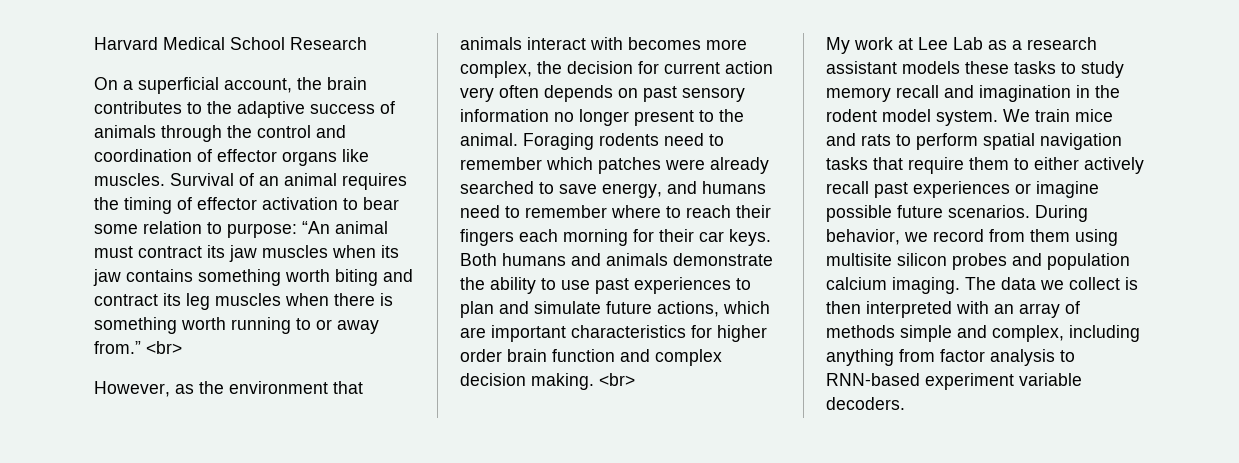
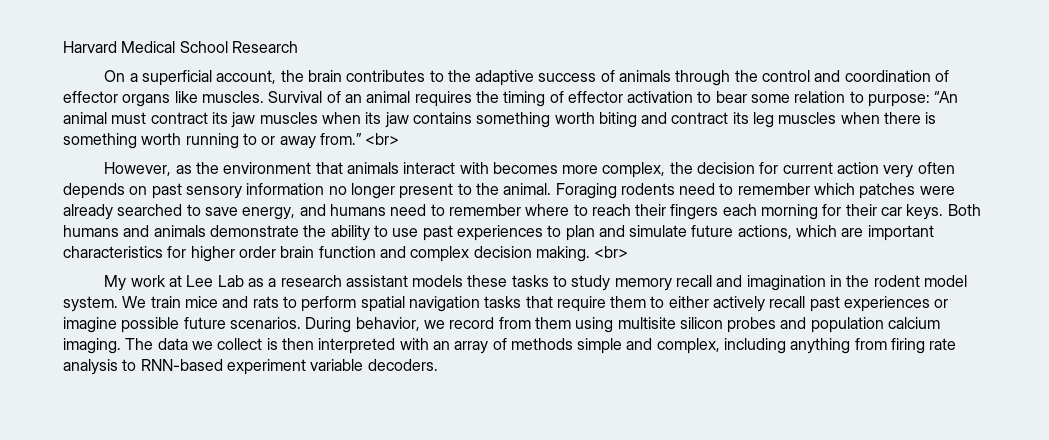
- The data we collect is then interpreted with an array of methods simple and complex, including anything from factor analysis to RNN-based experiment variable decoders.
+ The data we collect is then interpreted with an array of methods simple and complex, including anything from firing rate analysis to RNN-based experiment variable decoders.

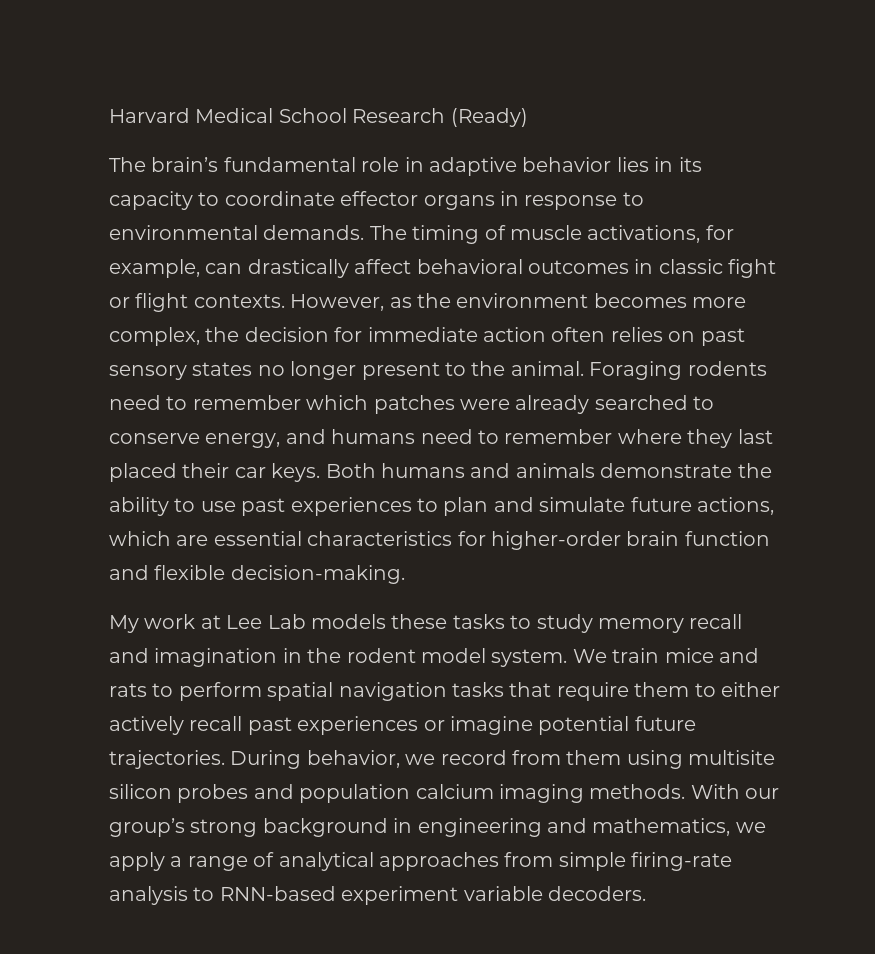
- Harvard Medical School Research
- On a superficial account, the brain contributes to the adaptive success of animals through the control and coordination of effector organs like muscles. Survival of an animal requires the timing of effector activation to bear some relation to purpose: “An animal must contract its jaw muscles when its jaw contains something worth biting and contract its leg muscles when there is something worth running to or away from.” <br>
- However, as the environment that animals interact with becomes more complex, the decision for current action very often depends on past sensory information no longer present to the animal.
+ Harvard Medical School Research (Ready)
+ The brain’s fundamental role in adaptive behavior lies in its capacity to coordinate effector organs in response to environmental demands. The timing of muscle activations, for example, can drastically affect behavioral outcomes in classic fight or flight contexts. However, as the environment becomes more complex, the decision for immediate action often relies on past sensory states no longer present to the animal.
- Foraging rodents need to remember which patches were already searched to save energy, and humans need to remember where to reach their fingers each morning for their car keys.
+ Foraging rodents need to remember which patches were already searched to conserve energy, and humans need to remember where they last placed their car keys.
- Both humans and animals demonstrate the ability to use past experiences to plan and simulate future actions, which are important characteristics for higher order brain function and complex decision making. <br>
+ Both humans and animals demonstrate the ability to use past experiences to plan and simulate future actions, which are essential characteristics for higher-order brain function and flexible decision-making.
- My work at Lee Lab as a research assistant models these tasks to study memory recall and imagination in the rodent model system.
+ My work at Lee Lab models these tasks to study memory recall and imagination in the rodent model system.
- We train mice and rats to perform spatial navigation tasks that require them to either actively recall past experiences or imagine possible future scenarios.
+ We train mice and rats to perform spatial navigation tasks that require them to either actively recall past experiences or imagine potential future trajectories.
- During behavior, we record from them using multisite silicon probes and population calcium imaging. The data we collect is then interpreted with an array of methods simple and complex, including anything from firing rate analysis to RNN-based experiment variable decoders.
+ During behavior, we record from them using multisite silicon probes and population calcium imaging methods. With our group’s strong background in engineering and mathematics, we apply a range of analytical approaches from simple firing-rate analysis to RNN-based experiment variable decoders.

